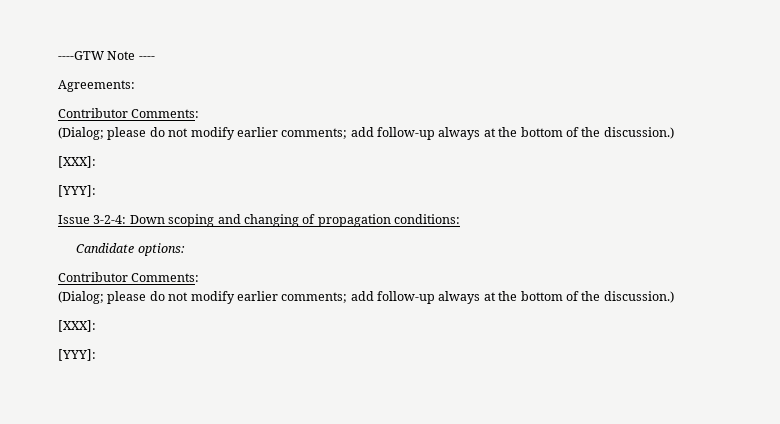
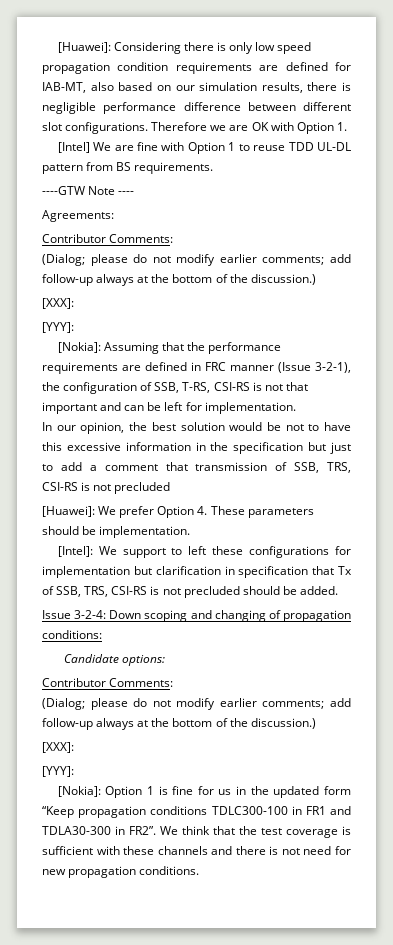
+ [Huawei]: Considering there is only low speed propagation condition requirements are defined for IAB-MT, also based on our simulation results, there is negligible performance difference between different slot configurations. Therefore we are OK with Option 1.
+ [Intel] We are fine with Option 1 to reuse TDD UL-DL pattern from BS requirements.
+ [Nokia]: Assuming that the performance requirements are defined in FRC manner (Issue 3-2-1), the configuration of SSB, T-RS, CSI-RS is not that important and can be left for implementation.
+ In our opinion, the best solution would be not to have this excessive information in the specification but just to add a comment that transmission of SSB, TRS, CSI-RS is not precluded
+ [Huawei]: We prefer Option 4. These parameters should be implementation.
+ [Intel]: We support to left these configurations for implementation but clarification in specification that Tx of SSB, TRS, CSI-RS is not precluded should be added.
+ [Nokia]: Option 1 is fine for us in the updated form “Keep propagation conditions TDLC300-100 in FR1 and TDLA30-300 in FR2”. We think that the test coverage is sufficient with these channels and there is not need for new propagation conditions.

